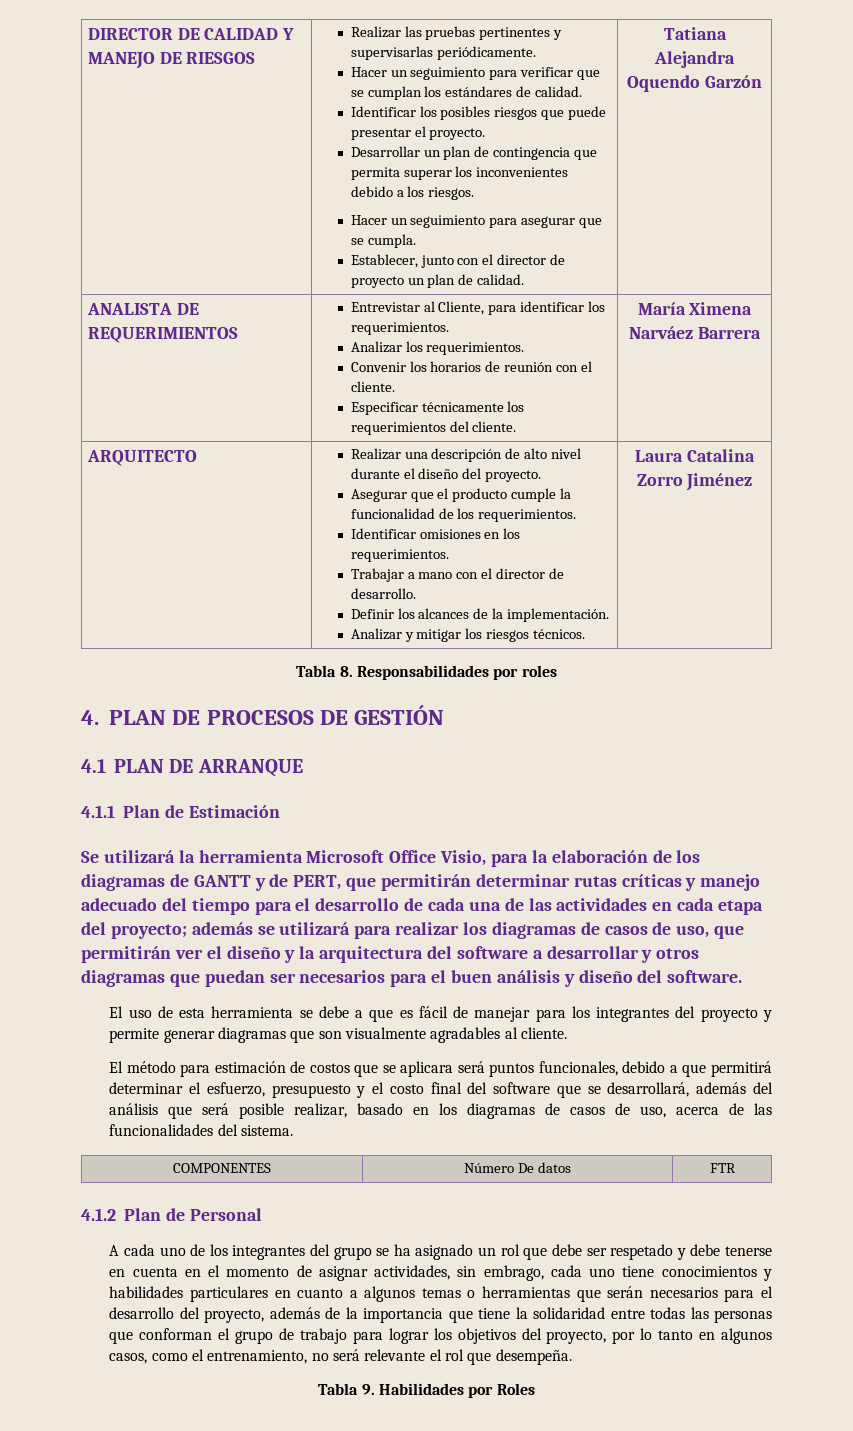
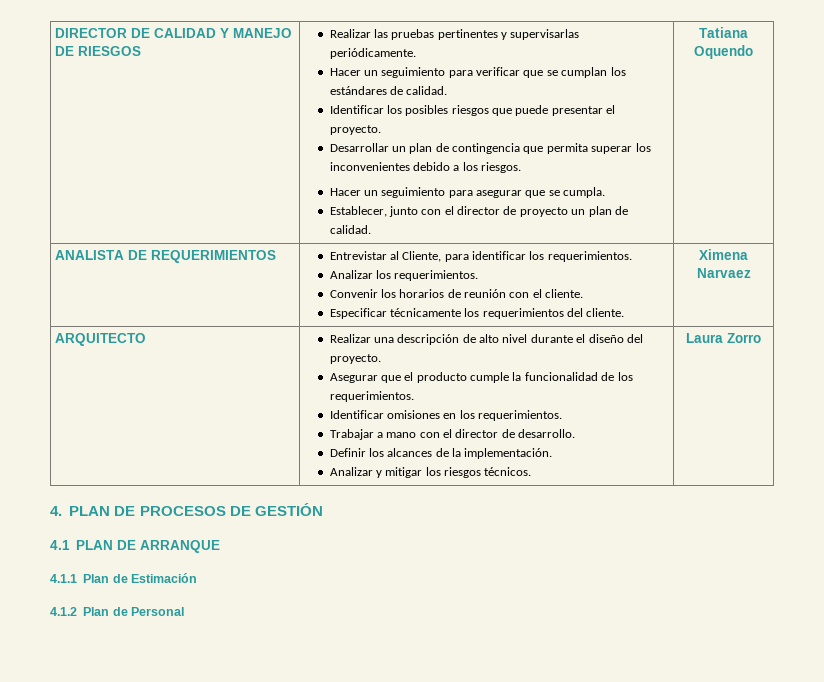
- Tatiana Alejandra Oquendo Garzón
+ Tatiana Oquendo
  ANALISTA DE REQUERIMIENTOS | Entrevistar al Cliente, para identificar los requerimientos.
  Analizar los requerimientos.
  Convenir los horarios de reunión con el cliente.
- Especificar técnicamente los requerimientos del cliente. | María Ximena Narváez Barrera
+ Especificar técnicamente los requerimientos del cliente. | Ximena Narvaez
- Laura Catalina Zorro Jiménez
- Tabla 8. Responsabilidades por roles
+ Laura Zorro
- Se utilizará la herramienta Microsoft Office Visio, para la elaboración de los diagramas de GANTT y de PERT, que permitirán determinar rutas críticas y manejo adecuado del tiempo para el desarrollo de cada una de las actividades en cada etapa del proyecto; además se utilizará para realizar los diagramas de casos de uso, que permitirán ver el diseño y la arquitectura del software a desarrollar y otros diagramas que puedan ser necesarios para el buen análisis y diseño del software.
- El uso de esta herramienta se debe a que es fácil de manejar para los integrantes del proyecto y permite generar diagramas que son visualmente agradables al cliente.
- El método para estimación de costos que se aplicara será puntos funcionales, debido a que permitirá determinar el esfuerzo, presupuesto y el costo final del software que se desarrollará, además del análisis que será posible realizar, basado en los diagramas de casos de uso, acerca de las funcionalidades del sistema.
- COMPONENTES | Número De datos | FTR
  4.1.2 Plan de Personal
- A cada uno de los integrantes del grupo se ha asignado un rol que debe ser respetado y debe tenerse en cuenta en el momento de asignar actividades, sin embrago, cada uno tiene conocimientos y habilidades particulares en cuanto a algunos temas o herramientas que serán necesarios para el desarrollo del proyecto, además de la importancia que tiene la solidaridad entre todas las personas que conforman el grupo de trabajo para lograr los objetivos del proyecto, por lo tanto en algunos casos, como el entrenamiento, no será relevante el rol que desempeña.
- Tabla 9. Habilidades por Roles

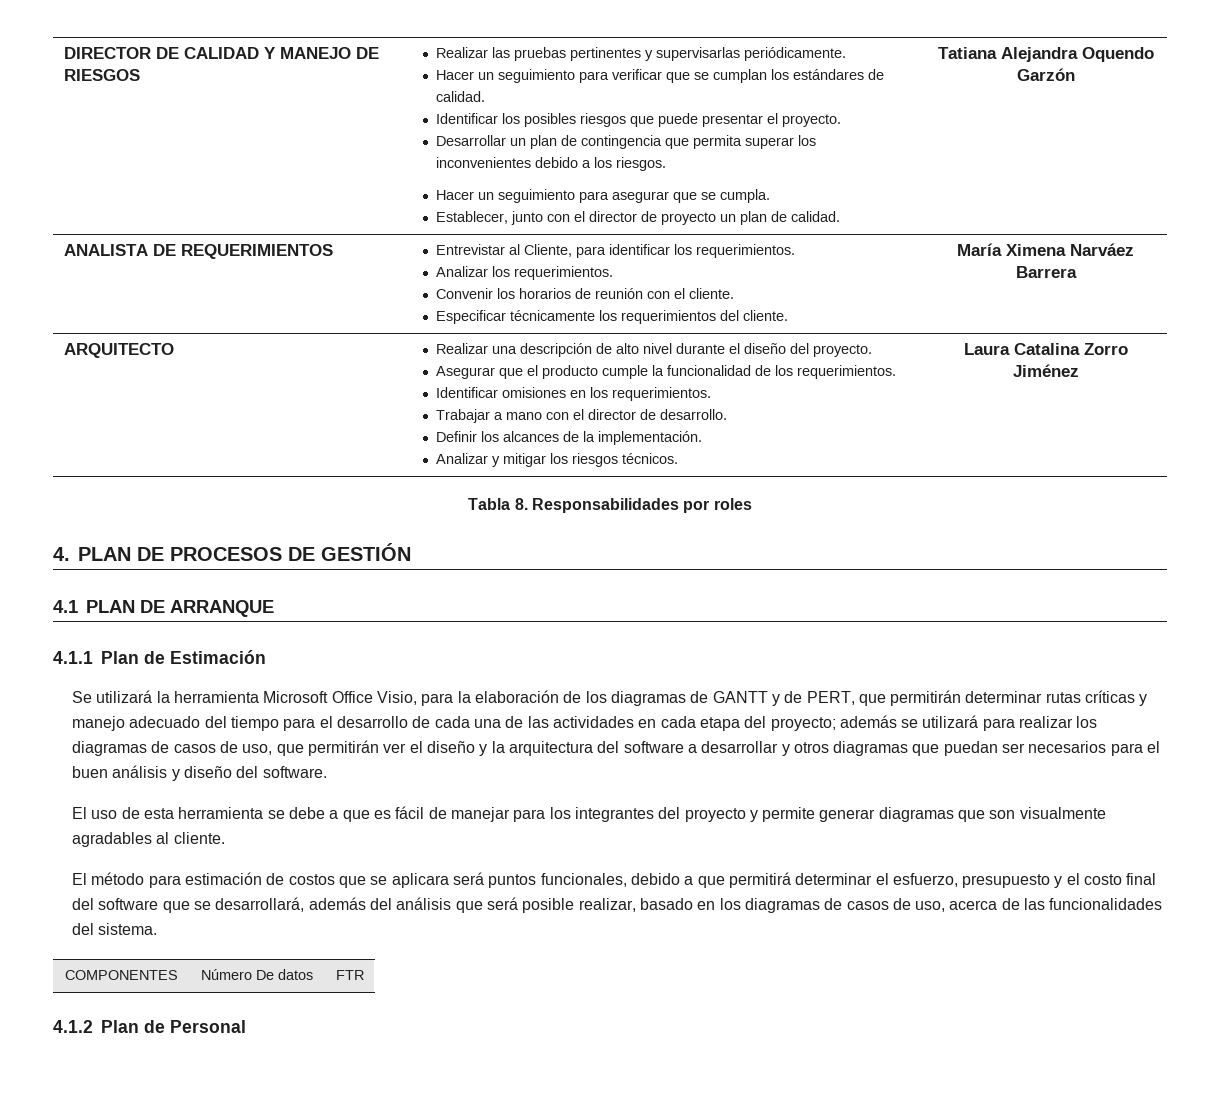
- Tatiana Oquendo
+ Tatiana Alejandra Oquendo Garzón
  ANALISTA DE REQUERIMIENTOS | Entrevistar al Cliente, para identificar los requerimientos.
  Analizar los requerimientos.
  Convenir los horarios de reunión con el cliente.
- Especificar técnicamente los requerimientos del cliente. | Ximena Narvaez
+ Especificar técnicamente los requerimientos del cliente. | María Ximena Narváez Barrera
- Laura Zorro
+ Laura Catalina Zorro Jiménez
+ Tabla 8. Responsabilidades por roles
+ Se utilizará la herramienta Microsoft Office Visio, para la elaboración de los diagramas de GANTT y de PERT, que permitirán determinar rutas críticas y manejo adecuado del tiempo para el desarrollo de cada una de las actividades en cada etapa del proyecto; además se utilizará para realizar los diagramas de casos de uso, que permitirán ver el diseño y la arquitectura del software a desarrollar y otros diagramas que puedan ser necesarios para el buen análisis y diseño del software.
+ El uso de esta herramienta se debe a que es fácil de manejar para los integrantes del proyecto y permite generar diagramas que son visualmente agradables al cliente.
+ El método para estimación de costos que se aplicara será puntos funcionales, debido a que permitirá determinar el esfuerzo, presupuesto y el costo final del software que se desarrollará, además del análisis que será posible realizar, basado en los diagramas de casos de uso, acerca de las funcionalidades del sistema.
+ COMPONENTES | Número De datos | FTR

